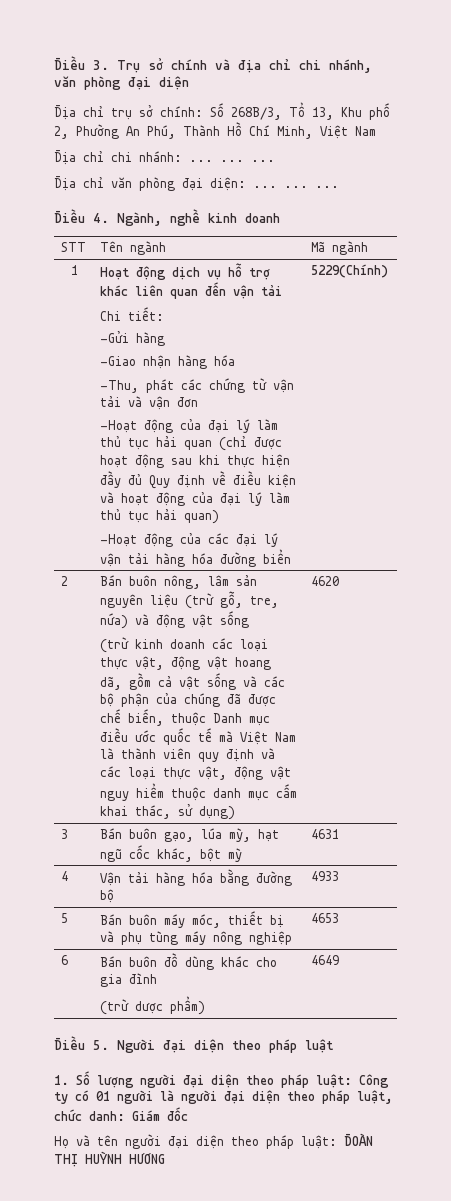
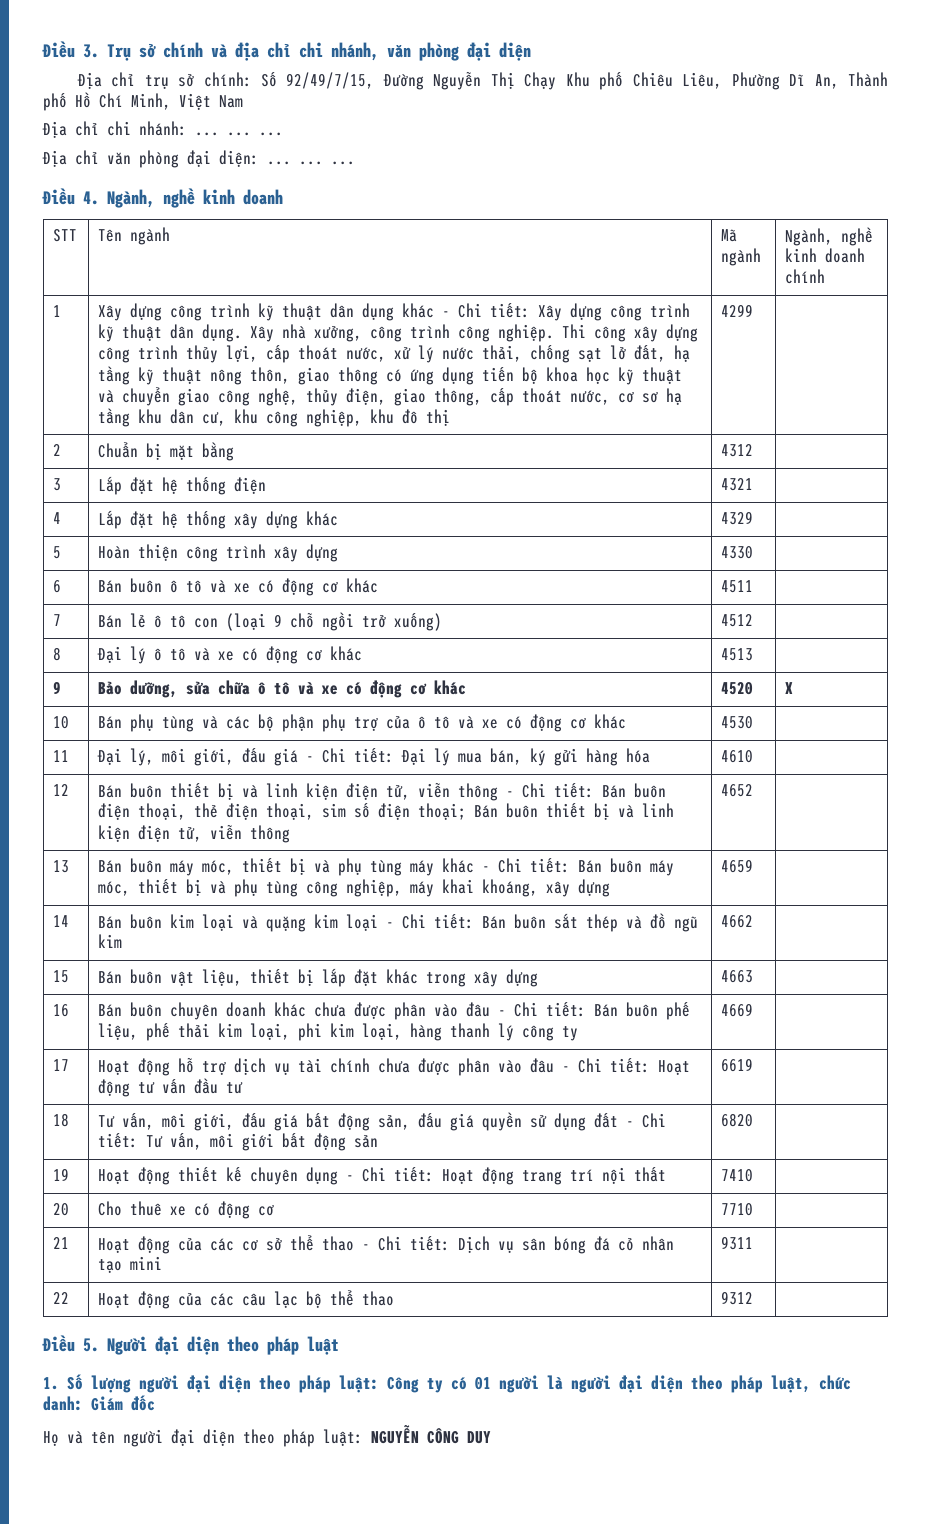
- Địa chỉ trụ sở chính: Số 268B/3, Tổ 13, Khu phố 2, Phường An Phú, Thành Hồ Chí Minh, Việt Nam
+ Địa chỉ trụ sở chính: Số 92/49/7/15, Đường Nguyễn Thị Chạy Khu phố Chiêu Liêu, Phường Dĩ An, Thành phố Hồ Chí Minh, Việt Nam
- STT | Tên ngành | Mã ngành
- 1 | Hoạt động dịch vụ hỗ trợ khác liên quan đến vận tải
- Chi tiết:
- -Gửi hàng
- -Giao nhận hàng hóa
- -Thu, phát các chứng từ vận tải và vận đơn
- -Hoạt động của đại lý làm thủ tục hải quan (chỉ được hoạt động sau khi thực hiện đầy đủ Quy định về điều kiện và hoạt động của đại lý làm thủ tục hải quan)
- -Hoạt động của các đại lý vận tải hàng hóa đường biển | 5229(Chính)
- 2 | Bán buôn nông, lâm sản nguyên liệu (trừ gỗ, tre, nứa) và động vật sống
- (trừ kinh doanh các loại thực vật, động vật hoang dã, gồm cả vật sống và các bộ phận của chúng đã được chế biến, thuộc Danh mục điều ước quốc tế mà Việt Nam là thành viên quy định và các loại thực vật, động vật nguy hiểm thuộc danh mục cấm khai thác, sử dụng) | 4620
- 3 | Bán buôn gạo, lúa mỳ, hạt ngũ cốc khác, bột mỳ | 4631
- 4 | Vận tải hàng hóa bằng đường bộ | 4933
- 5 | Bán buôn máy móc, thiết bị và phụ tùng máy nông nghiệp | 4653
- 6 | Bán buôn đồ dùng khác cho gia đình
- (trừ dược phẩm) | 4649
+ STT | Tên ngành | Mã ngành | Ngành, nghề kinh doanh chính
+ 1 | Xây dựng công trình kỹ thuật dân dụng khác - Chi tiết: Xây dựng công trình kỹ thuật dân dụng. Xây nhà xưởng, công trình công nghiệp. Thi công xây dựng công trình thủy lợi, cấp thoát nước, xử lý nước thải, chống sạt lở đất, hạ tầng kỹ thuật nông thôn, giao thông có ứng dụng tiến bộ khoa học kỹ thuật và chuyển giao công nghệ, thủy điện, giao thông, cấp thoát nước, cơ sơ hạ tầng khu dân cư, khu công nghiệp, khu đô thị | 4299 |
+ 2 | Chuẩn bị mặt bằng | 4312 |
+ 3 | Lắp đặt hệ thống điện | 4321 |
+ 4 | Lắp đặt hệ thống xây dựng khác | 4329 |
+ 5 | Hoàn thiện công trình xây dựng | 4330 |
+ 6 | Bán buôn ô tô và xe có động cơ khác | 4511 |
+ 7 | Bán lẻ ô tô con (loại 9 chỗ ngồi trở xuống) | 4512 |
+ 8 | Đại lý ô tô và xe có động cơ khác | 4513 |
+ 9 | Bảo dưỡng, sửa chữa ô tô và xe có động cơ khác | 4520 | X
+ 10 | Bán phụ tùng và các bộ phận phụ trợ của ô tô và xe có động cơ khác | 4530 |
+ 11 | Đại lý, môi giới, đấu giá - Chi tiết: Đại lý mua bán, ký gửi hàng hóa | 4610 |
+ 12 | Bán buôn thiết bị và linh kiện điện tử, viễn thông - Chi tiết: Bán buôn điện thoại, thẻ điện thoại, sim số điện thoại; Bán buôn thiết bị và linh kiện điện tử, viễn thông | 4652 |
+ 13 | Bán buôn máy móc, thiết bị và phụ tùng máy khác - Chi tiết: Bán buôn máy móc, thiết bị và phụ tùng công nghiệp, máy khai khoáng, xây dựng | 4659 |
+ 14 | Bán buôn kim loại và quặng kim loại - Chi tiết: Bán buôn sắt thép và đồ ngũ kim | 4662 |
+ 15 | Bán buôn vật liệu, thiết bị lắp đặt khác trong xây dựng | 4663 |
+ 16 | Bán buôn chuyên doanh khác chưa được phân vào đâu - Chi tiết: Bán buôn phế liệu, phế thải kim loại, phi kim loại, hàng thanh lý công ty | 4669 |
+ 17 | Hoạt động hỗ trợ dịch vụ tài chính chưa được phân vào đâu - Chi tiết: Hoạt động tư vấn đầu tư | 6619 |
+ 18 | Tư vấn, môi giới, đấu giá bất động sản, đấu giá quyền sử dụng đất - Chi tiết: Tư vấn, môi giới bất động sản | 6820 |
+ 19 | Hoạt động thiết kế chuyên dụng - Chi tiết: Hoạt động trang trí nội thất | 7410 |
+ 20 | Cho thuê xe có động cơ | 7710 |
+ 21 | Hoạt động của các cơ sở thể thao - Chi tiết: Dịch vụ sân bóng đá cỏ nhân tạo mini | 9311 |
+ 22 | Hoạt động của các câu lạc bộ thể thao | 9312 |
- Họ và tên người đại diện theo pháp luật: ĐOÀN THỊ HUỲNH HƯƠNG
+ Họ và tên người đại diện theo pháp luật: NGUYỄN CÔNG DUY

